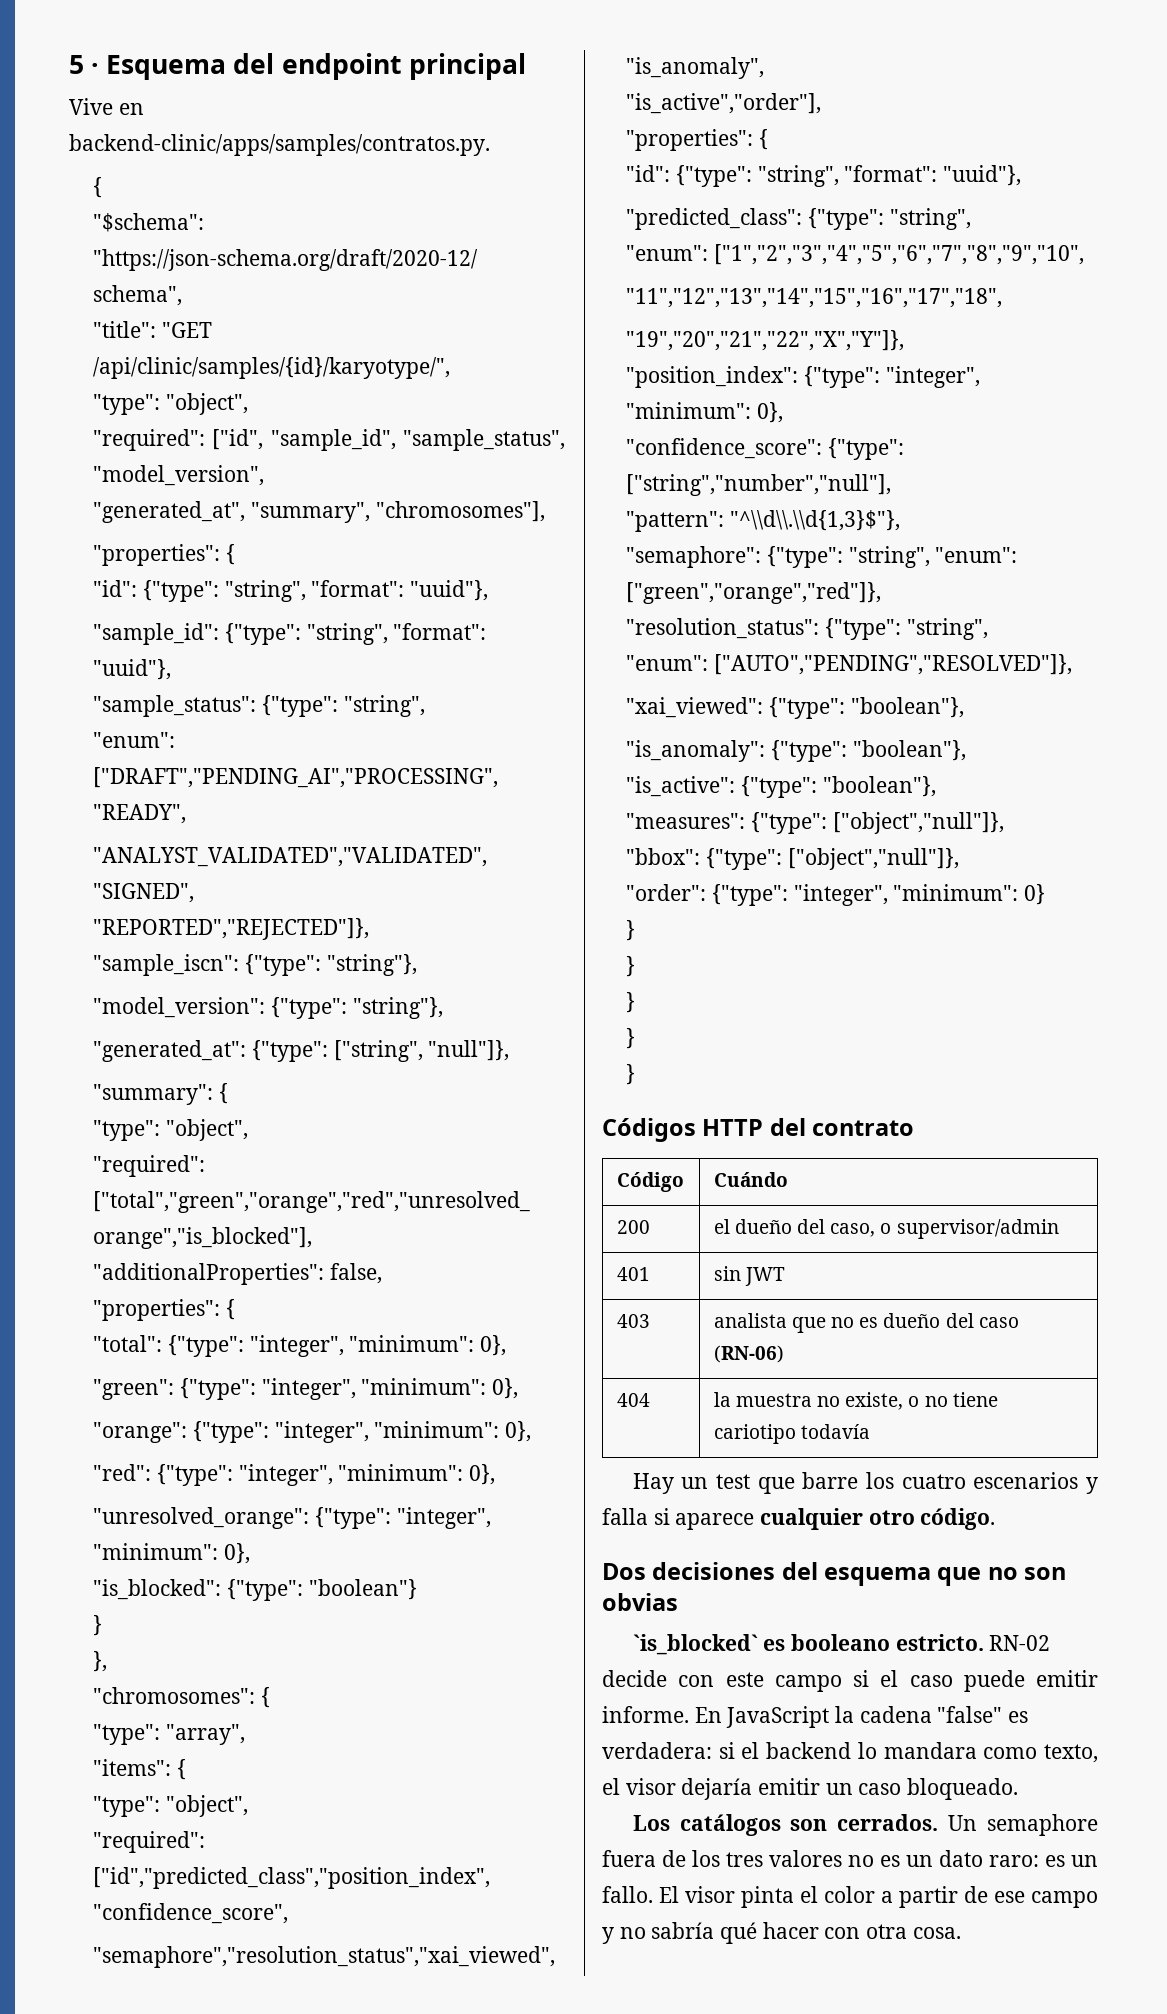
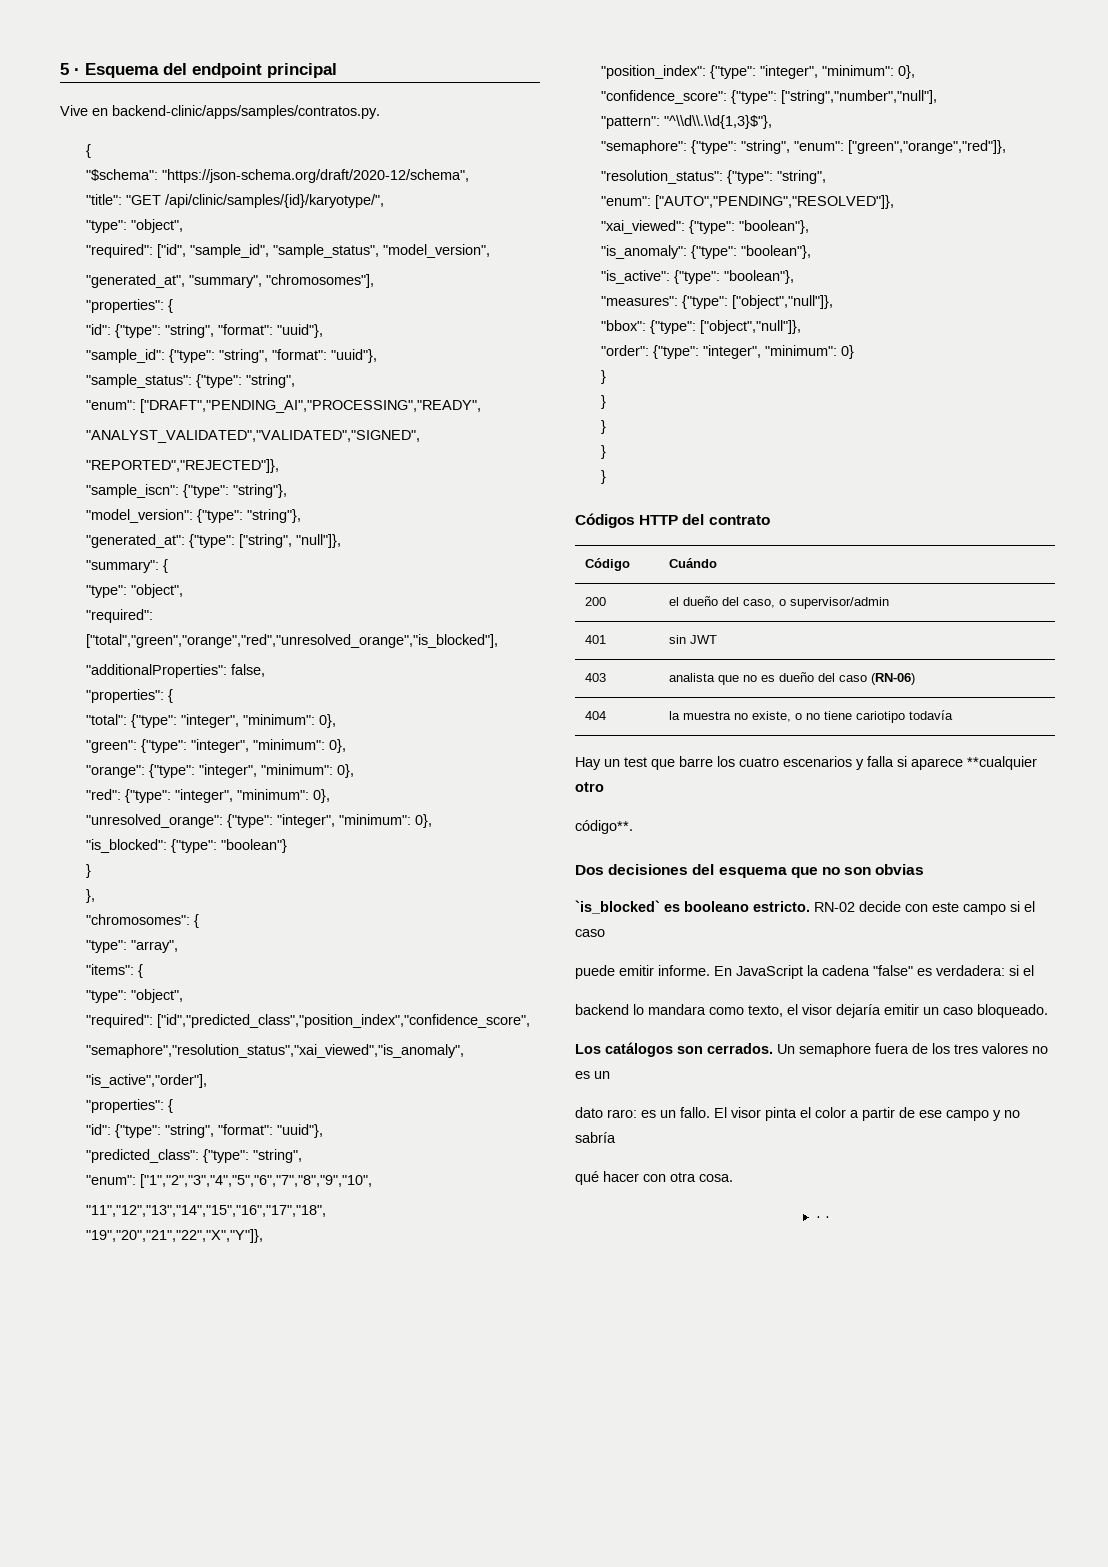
- Hay un test que barre los cuatro escenarios y falla si aparece cualquier otro código.
+ Hay un test que barre los cuatro escenarios y falla si aparece **cualquier otro
+ código**.
- RN-02 decide con este campo si el caso puede emitir informe.
+ RN-02 decide con este campo si el caso
+ puede emitir informe.
- En JavaScript la cadena "false" es verdadera: si el backend lo mandara como texto, el visor dejaría emitir un caso bloqueado.
+ En JavaScript la cadena "false" es verdadera: si el
+ backend lo mandara como texto, el visor dejaría emitir un caso bloqueado.
- Un semaphore fuera de los tres valores no es un dato raro: es un fallo.
+ Un semaphore fuera de los tres valores no es un
+ dato raro: es un fallo.
- El visor pinta el color a partir de ese campo y no sabría qué hacer con otra cosa.
+ El visor pinta el color a partir de ese campo y no sabría
+ qué hacer con otra cosa.
+ · ·

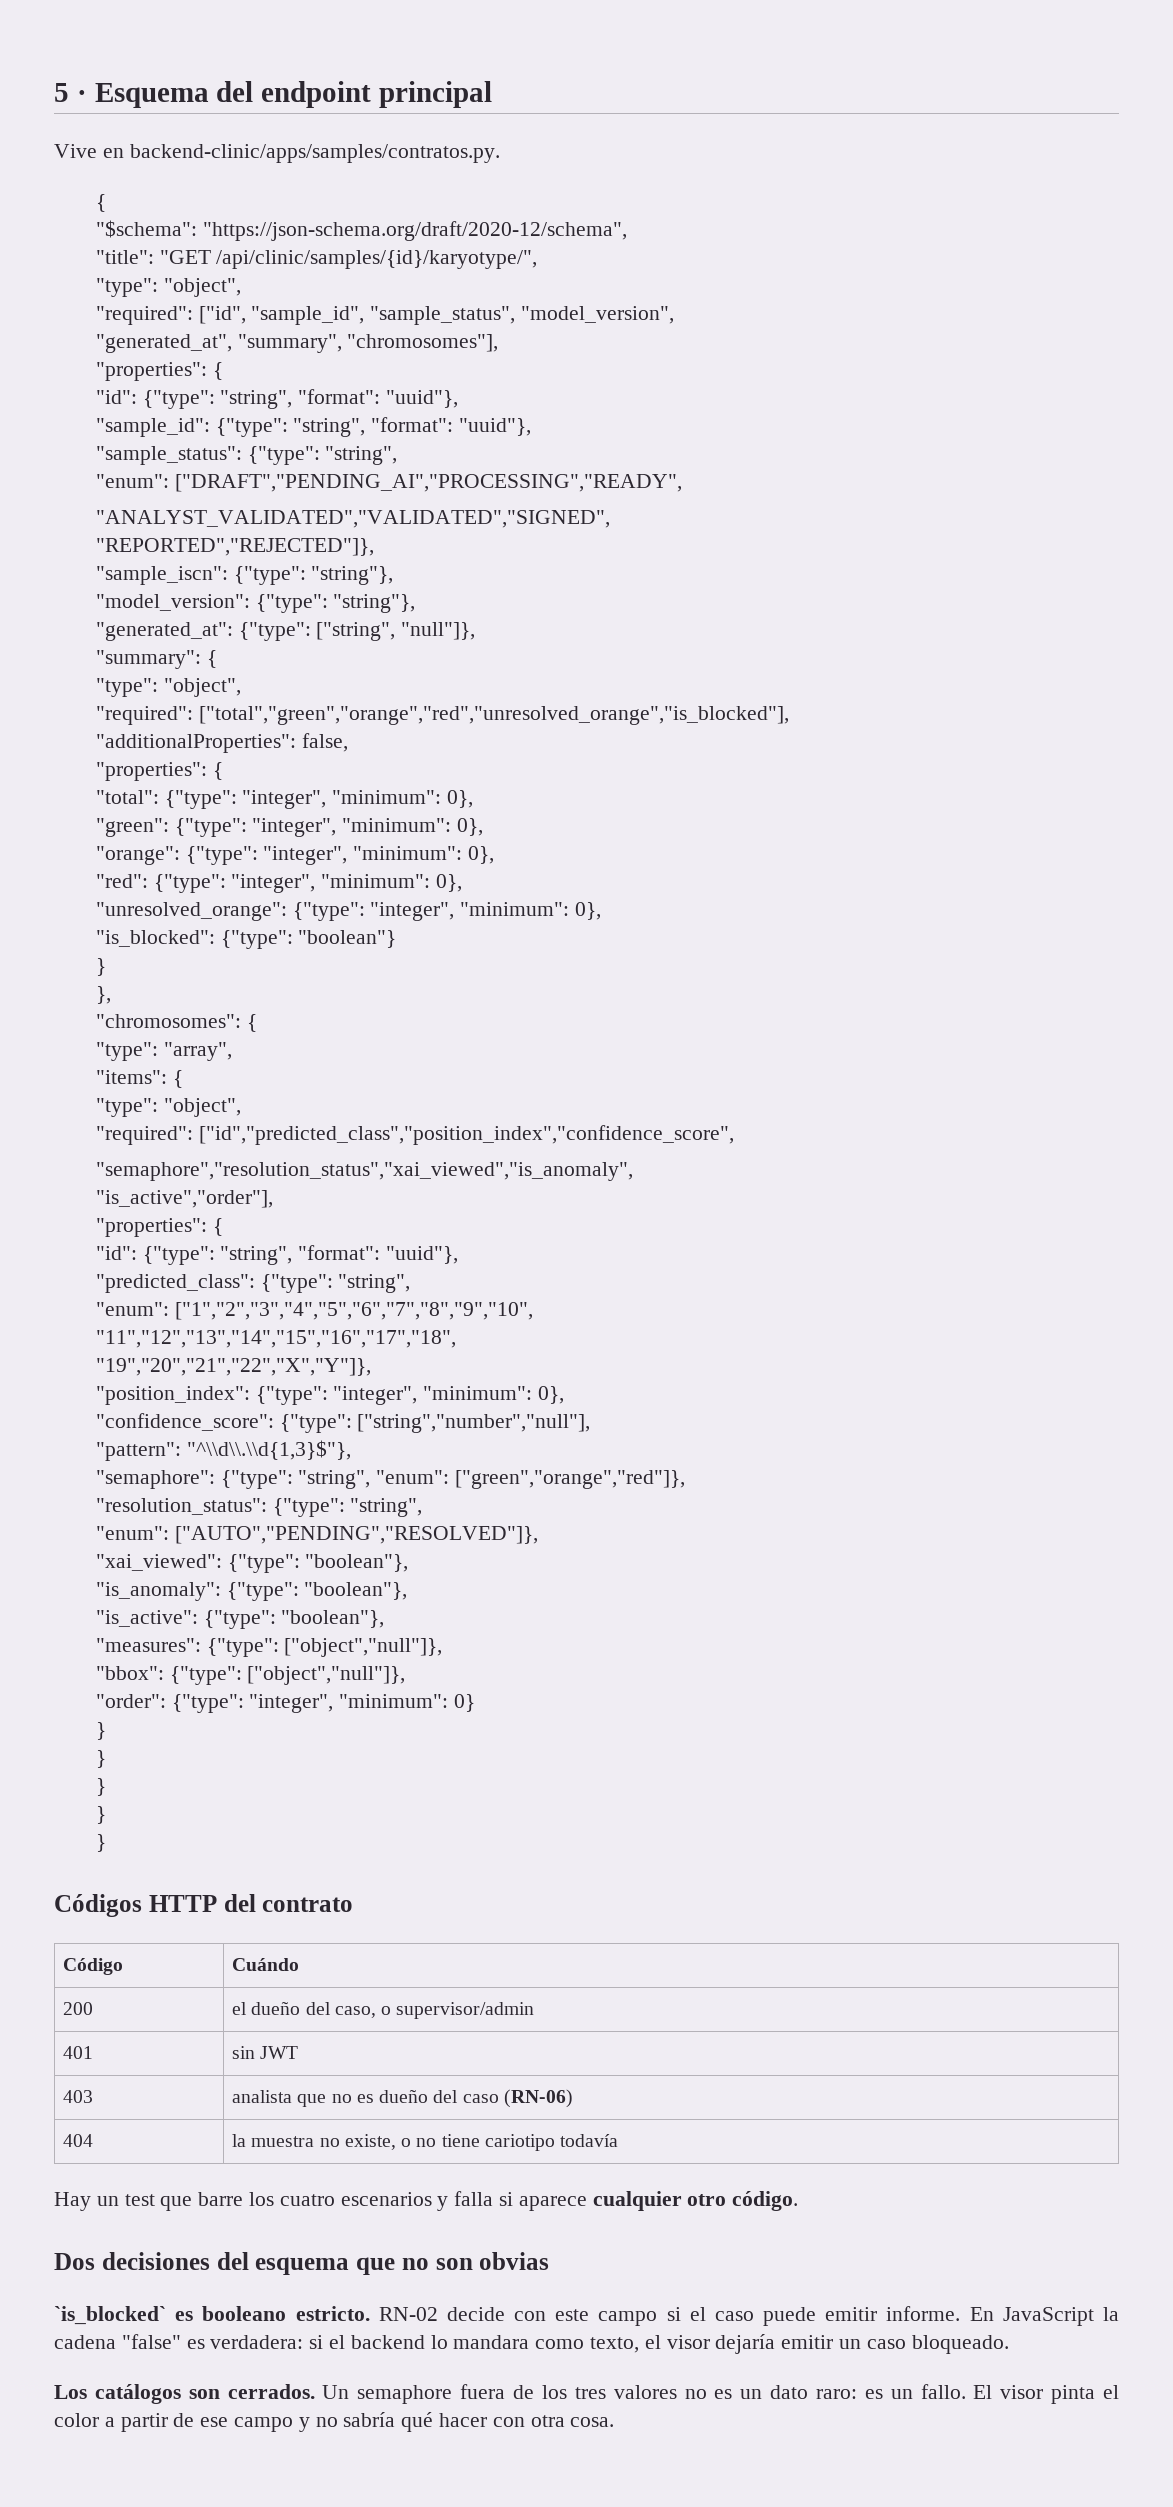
- Hay un test que barre los cuatro escenarios y falla si aparece **cualquier otro
- código**.
+ Hay un test que barre los cuatro escenarios y falla si aparece cualquier otro código.
- RN-02 decide con este campo si el caso
- puede emitir informe.
+ RN-02 decide con este campo si el caso puede emitir informe.
- En JavaScript la cadena "false" es verdadera: si el
- backend lo mandara como texto, el visor dejaría emitir un caso bloqueado.
+ En JavaScript la cadena "false" es verdadera: si el backend lo mandara como texto, el visor dejaría emitir un caso bloqueado.
- Un semaphore fuera de los tres valores no es un
- dato raro: es un fallo.
+ Un semaphore fuera de los tres valores no es un dato raro: es un fallo.
- El visor pinta el color a partir de ese campo y no sabría
- qué hacer con otra cosa.
+ El visor pinta el color a partir de ese campo y no sabría qué hacer con otra cosa.
- · ·

